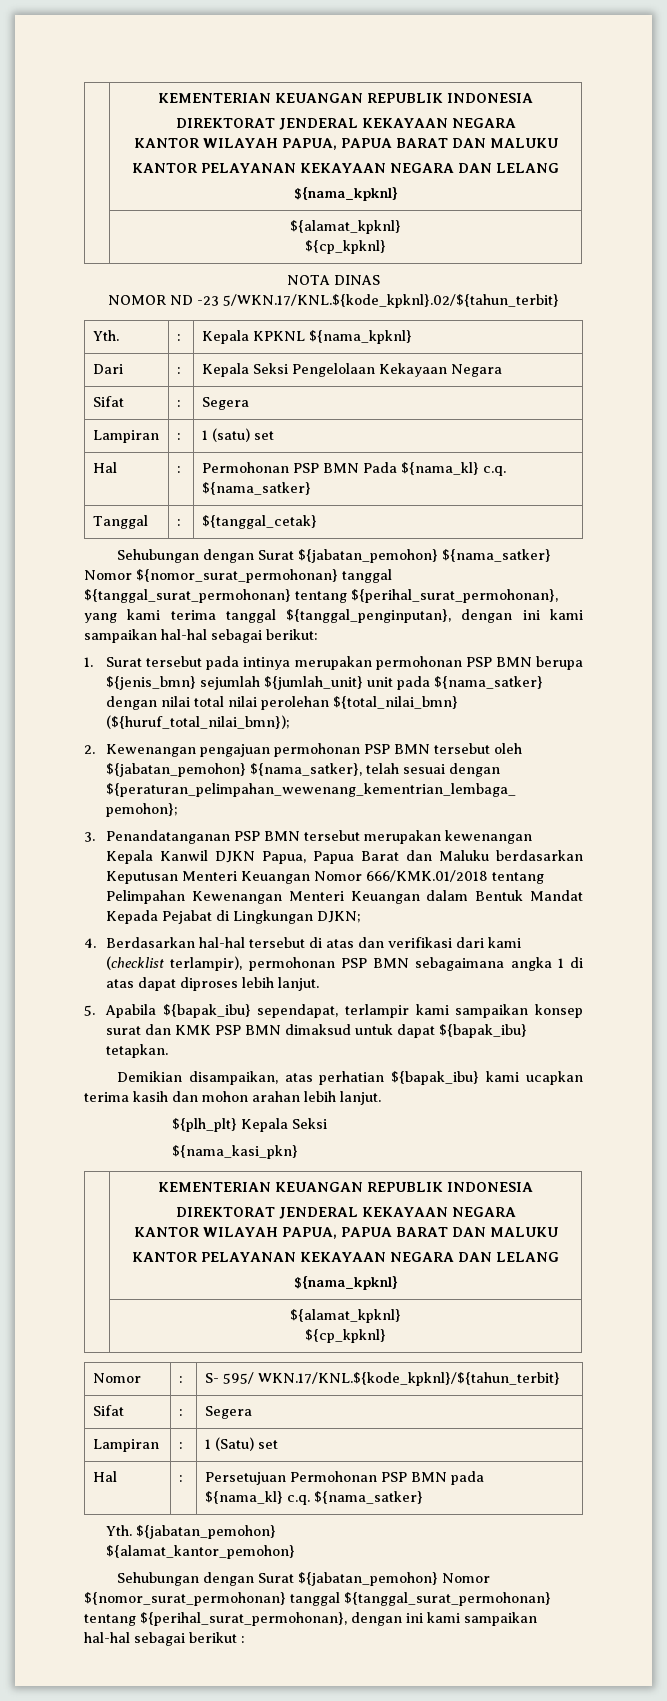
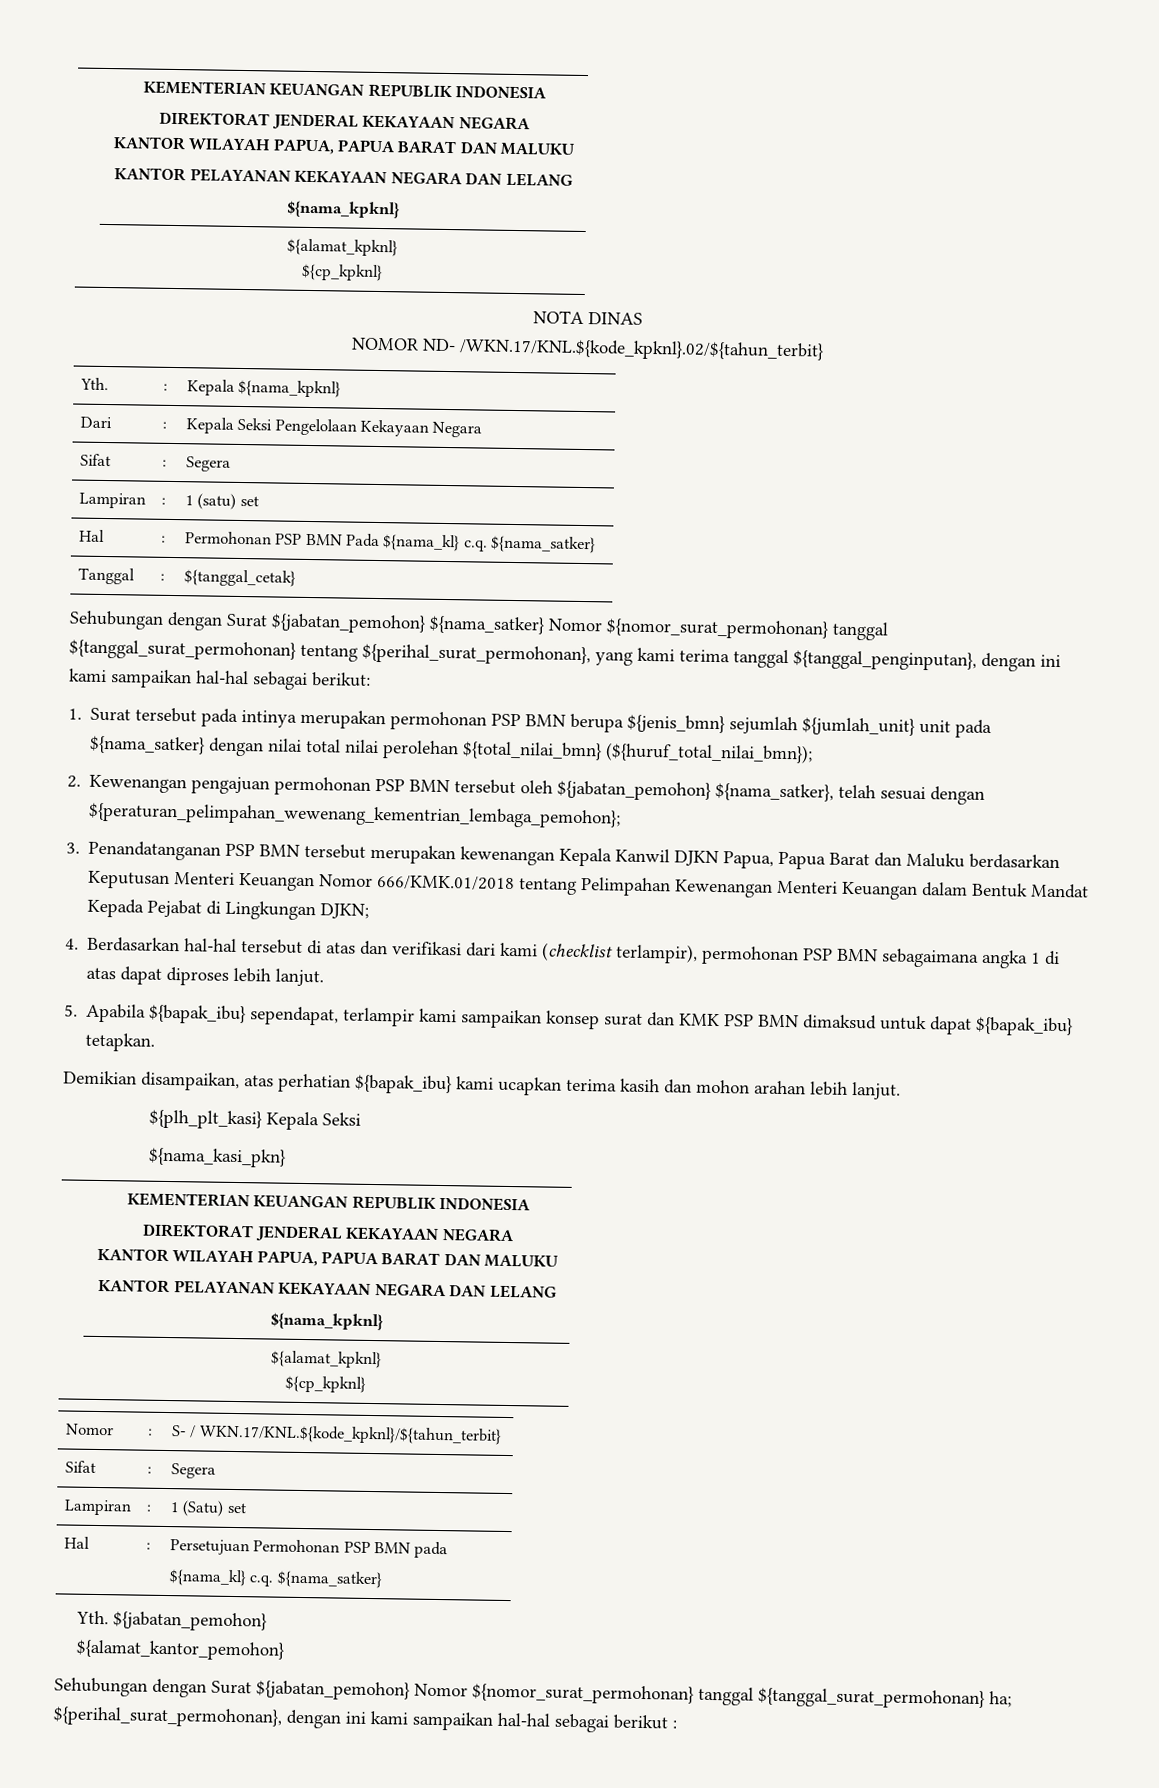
- NOMOR ND -23 5/WKN.17/KNL.${kode_kpknl}.02/${tahun_terbit}
+ NOMOR ND- /WKN.17/KNL.${kode_kpknl}.02/${tahun_terbit}
- Yth. | : | Kepala KPKNL ${nama_kpknl}
+ Yth. | : | Kepala ${nama_kpknl}
- ${plh_plt} Kepala Seksi
+ ${plh_plt_kasi} Kepala Seksi
- Nomor | : | S- 595/ WKN.17/KNL.${kode_kpknl}/${tahun_terbit}
+ Nomor | : | S- / WKN.17/KNL.${kode_kpknl}/${tahun_terbit}
- Sehubungan dengan Surat ${jabatan_pemohon} Nomor ${nomor_surat_permohonan} tanggal ${tanggal_surat_permohonan} tentang ${perihal_surat_permohonan}, dengan ini kami sampaikan hal-hal sebagai berikut :
+ Sehubungan dengan Surat ${jabatan_pemohon} Nomor ${nomor_surat_permohonan} tanggal ${tanggal_surat_permohonan} ha; ${perihal_surat_permohonan}, dengan ini kami sampaikan hal-hal sebagai berikut :

